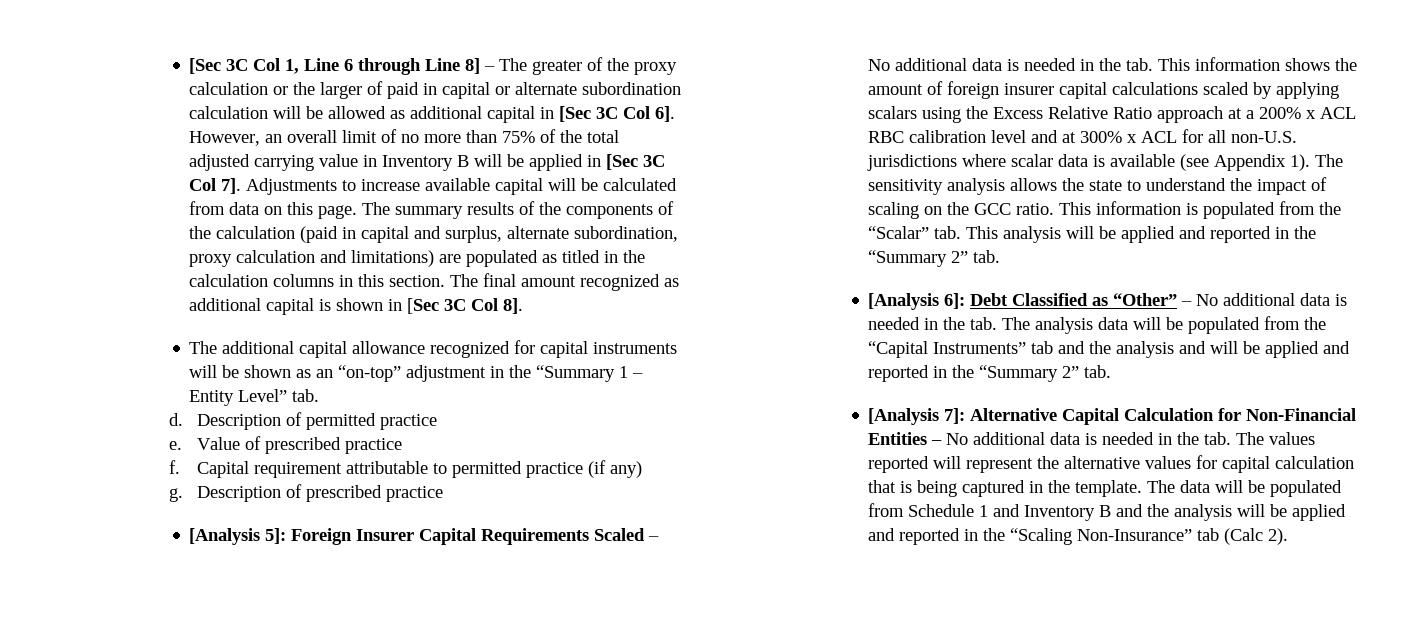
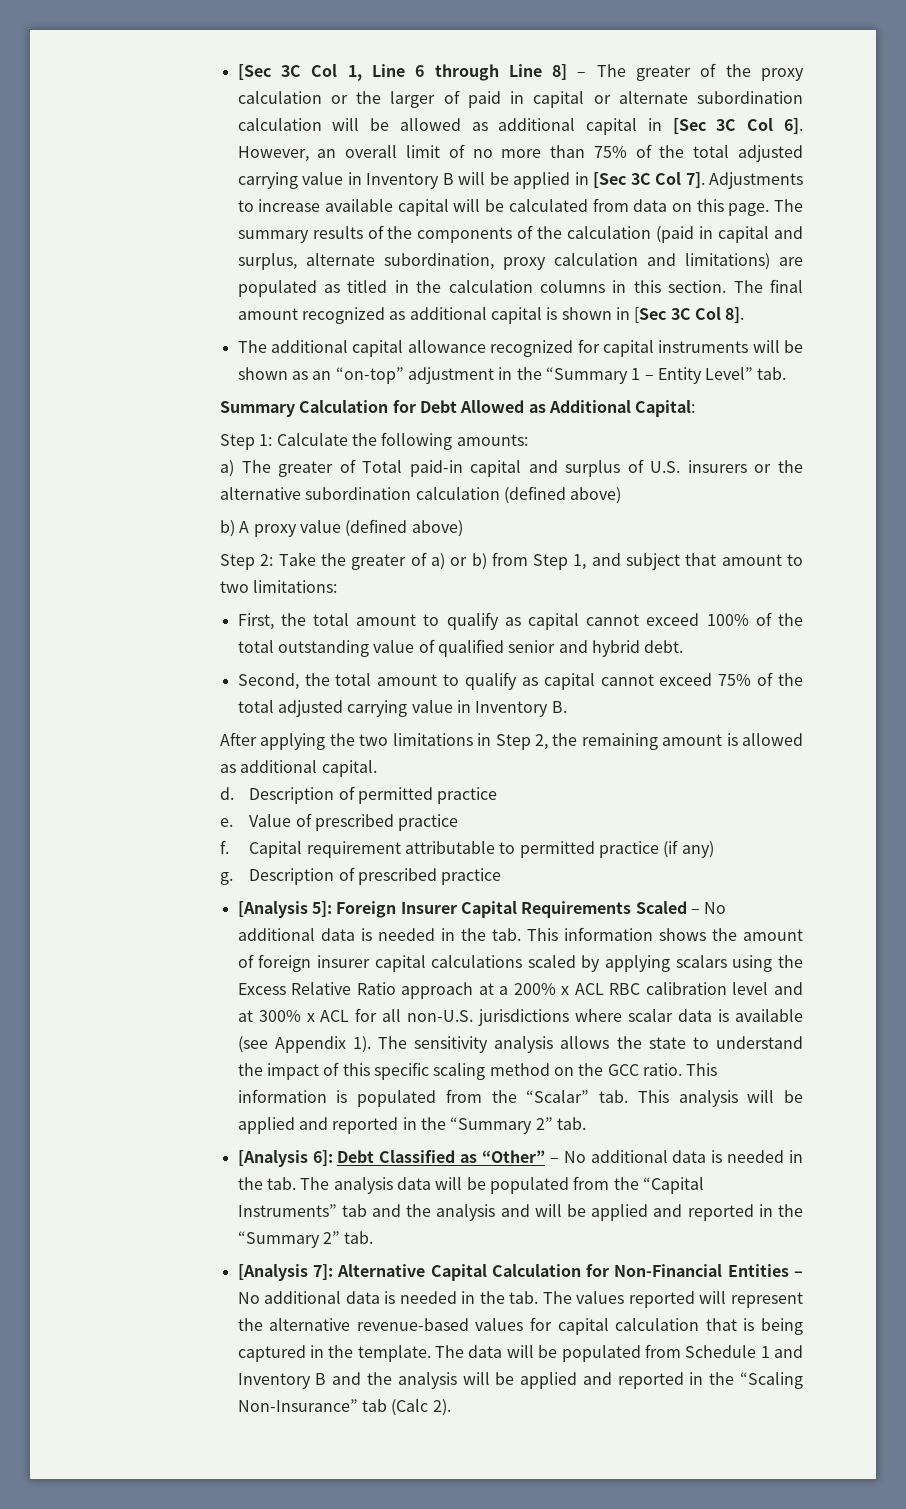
+ Summary Calculation for Debt Allowed as Additional Capital:
+ Step 1: Calculate the following amounts:
+ a) The greater of Total paid-in capital and surplus of U.S. insurers or the alternative subordination calculation (defined above)
+ b) A proxy value (defined above)
+ Step 2: Take the greater of a) or b) from Step 1, and subject that amount to two limitations:
+ First, the total amount to qualify as capital cannot exceed 100% of the total outstanding value of qualified senior and hybrid debt.
+ Second, the total amount to qualify as capital cannot exceed 75% of the total adjusted carrying value in Inventory B.
+ After applying the two limitations in Step 2, the remaining amount is allowed as additional capital.
- The sensitivity analysis allows the state to understand the impact of scaling on the GCC ratio.
+ The sensitivity analysis allows the state to understand the impact of this specific scaling method on the GCC ratio.
- [Analysis 7]: Alternative Capital Calculation for Non-Financial Entities – No additional data is needed in the tab. The values reported will represent the alternative values for capital calculation that is being captured in the template.
+ [Analysis 7]: Alternative Capital Calculation for Non-Financial Entities – No additional data is needed in the tab. The values reported will represent the alternative revenue-based values for capital calculation that is being captured in the template.

